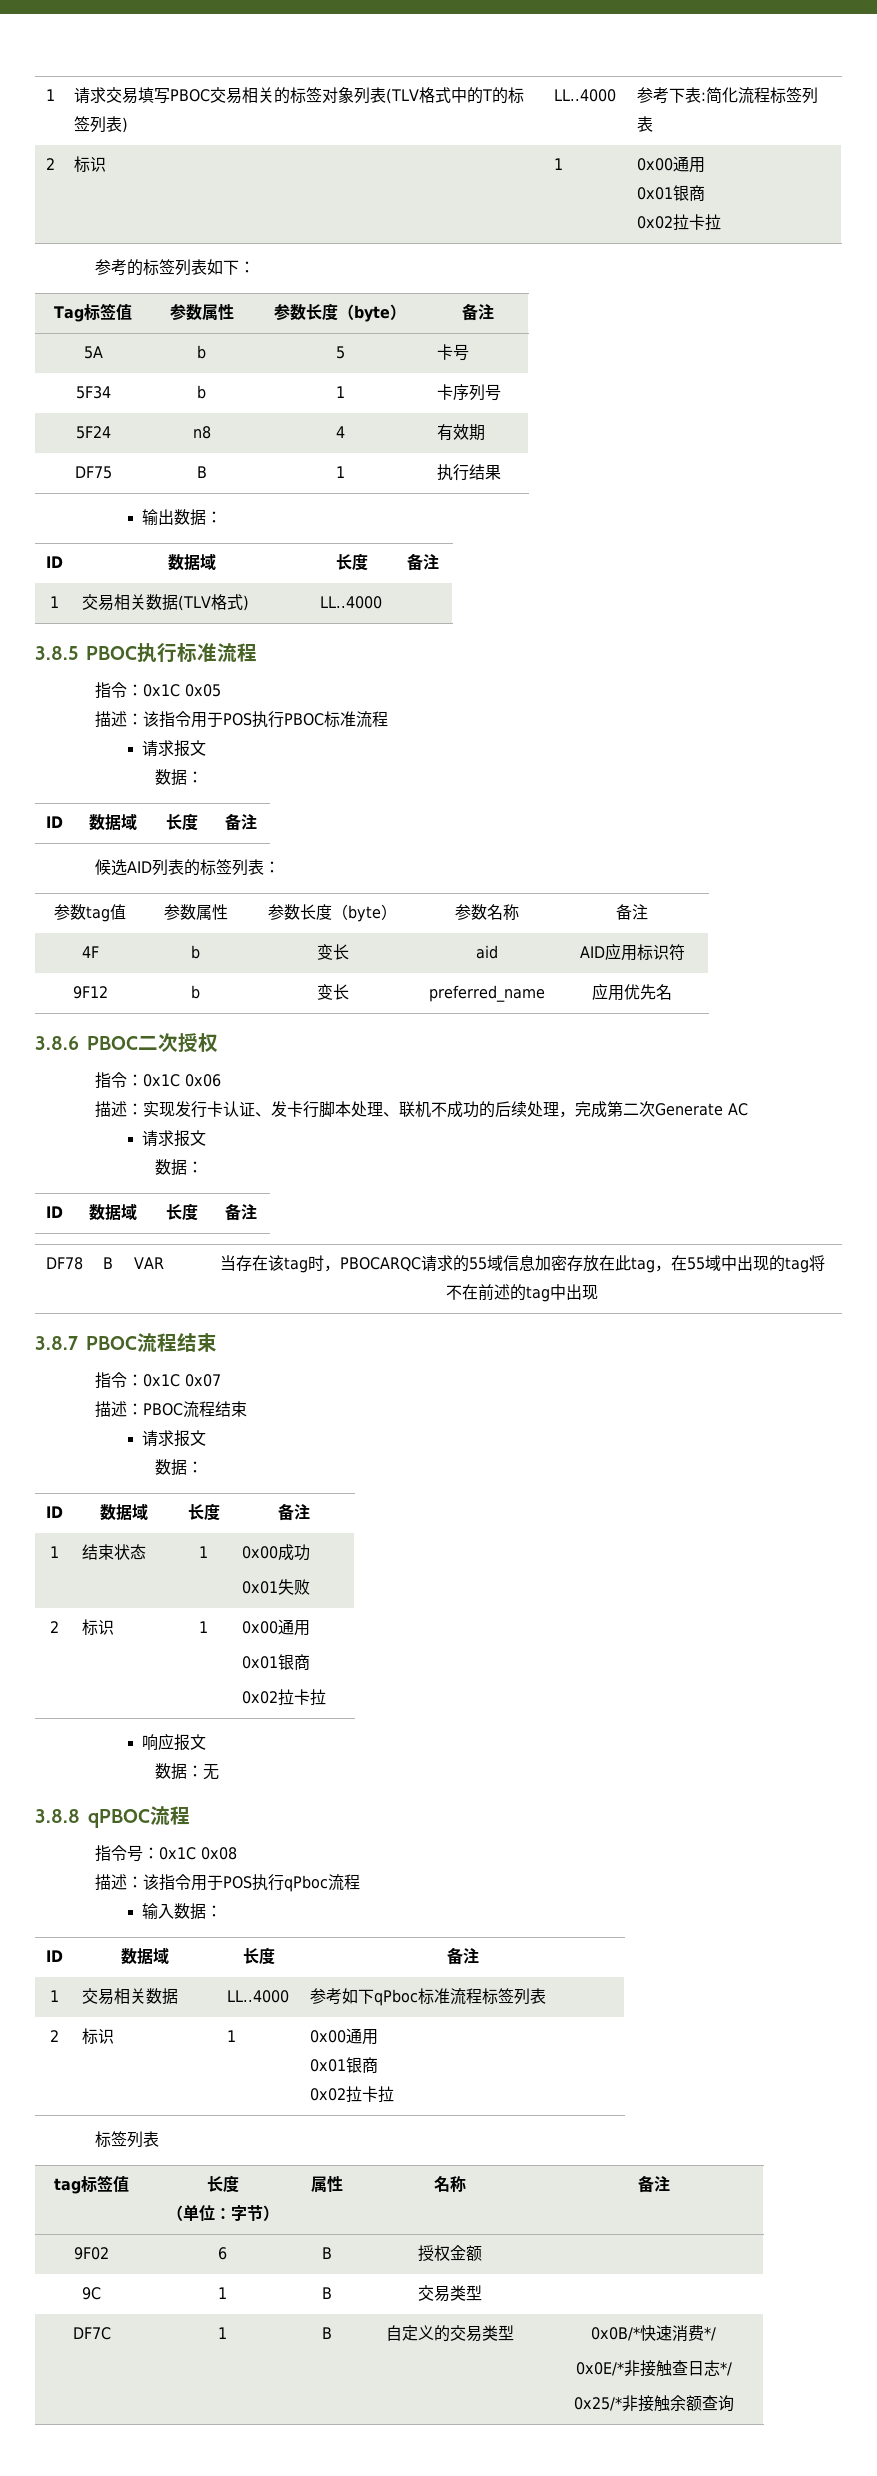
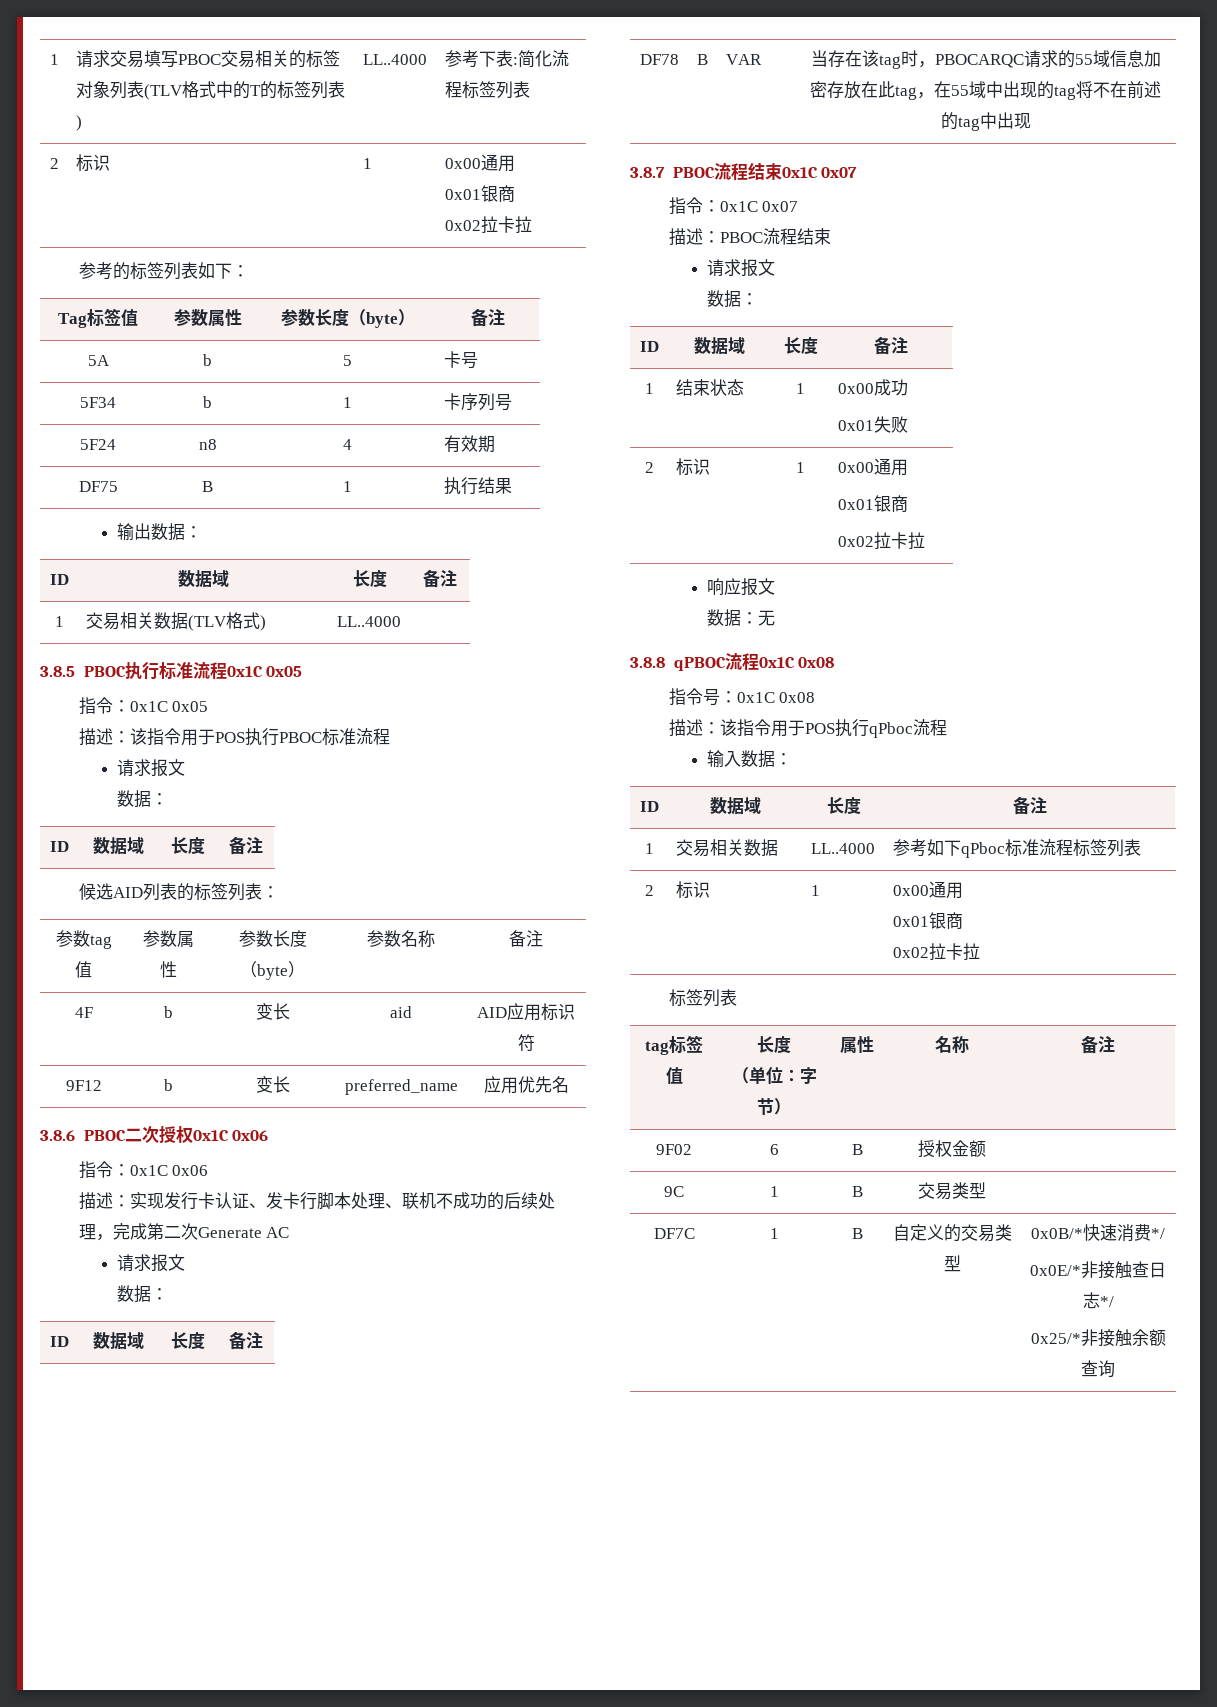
- 3.8.5 PBOC执行标准流程
+ 3.8.5 PBOC执行标准流程0x1C 0x05
- 3.8.6 PBOC二次授权
+ 3.8.6 PBOC二次授权0x1C 0x06
- 3.8.7 PBOC流程结束
+ 3.8.7 PBOC流程结束0x1C 0x07
- 3.8.8 qPBOC流程
+ 3.8.8 qPBOC流程0x1C 0x08

